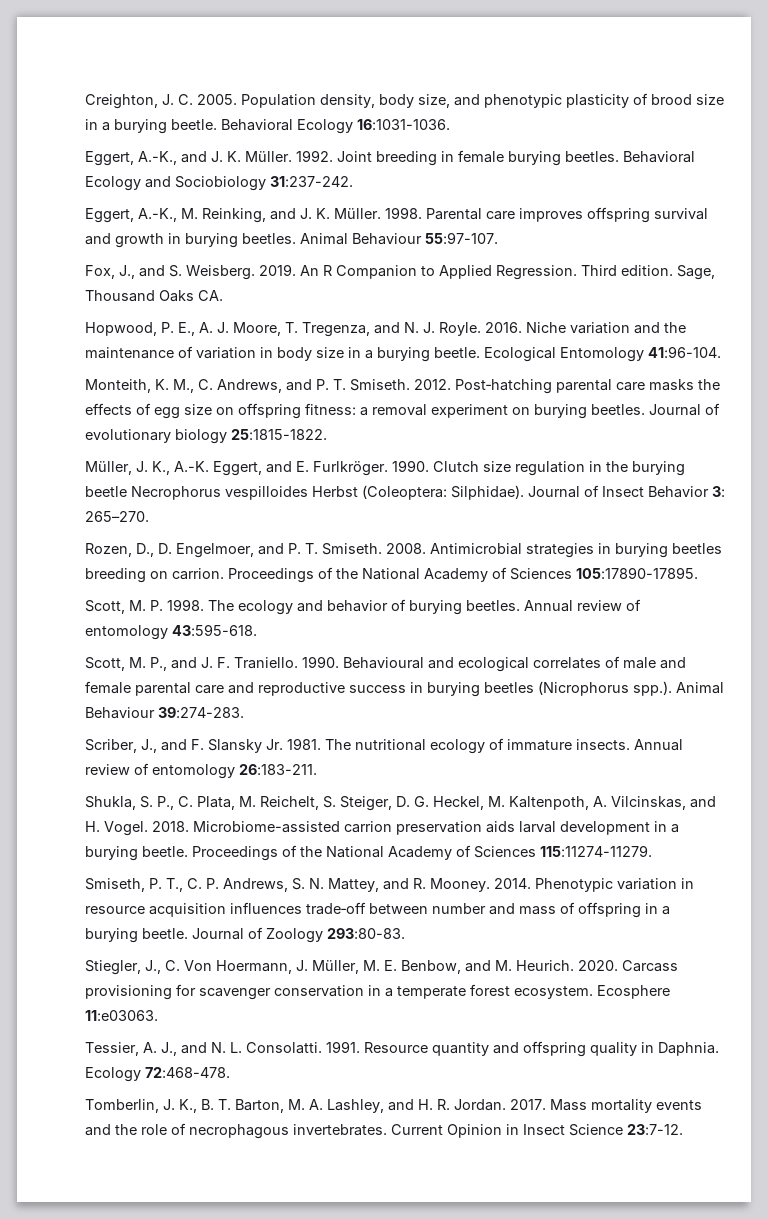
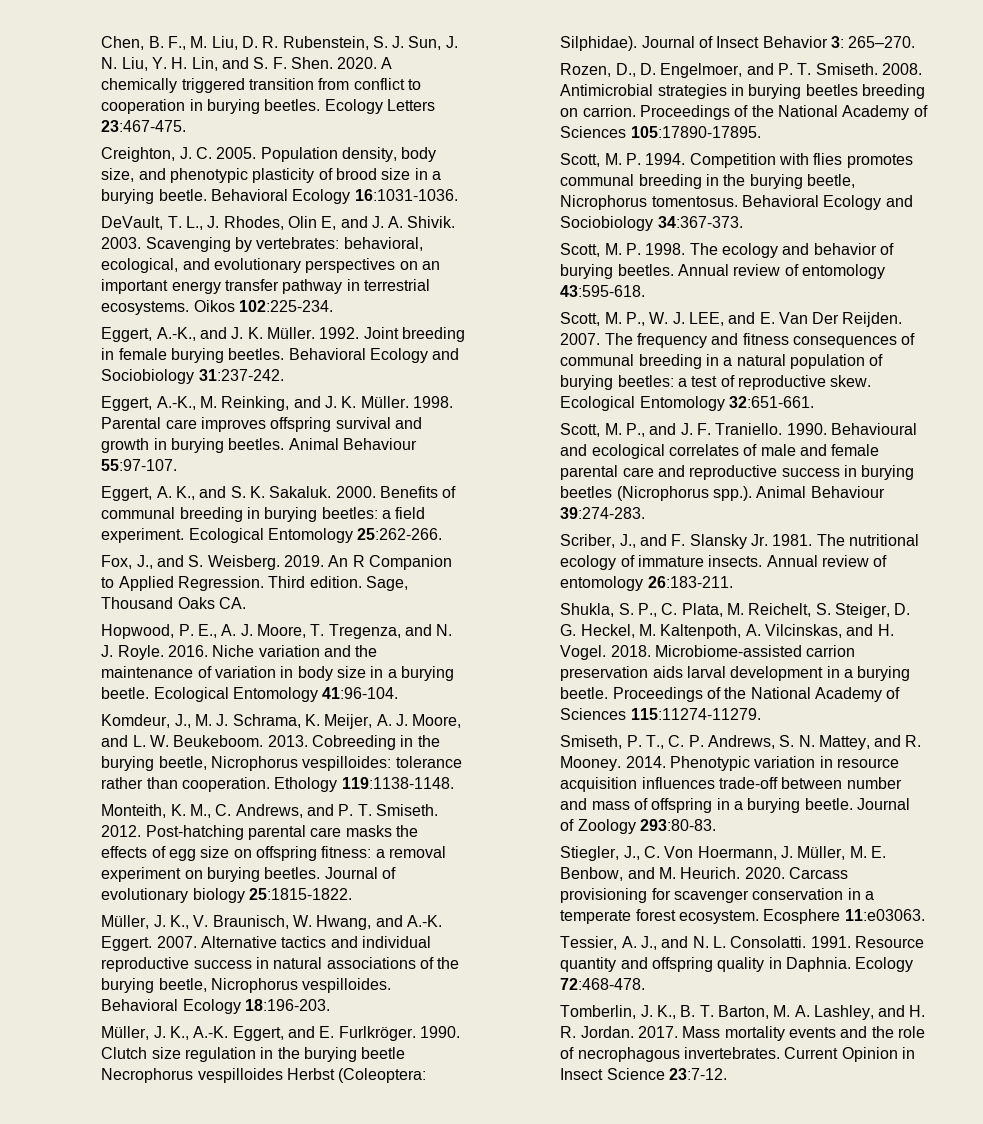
+ Chen, B. F., M. Liu, D. R. Rubenstein, S. J. Sun, J. N. Liu, Y. H. Lin, and S. F. Shen. 2020. A chemically triggered transition from conflict to cooperation in burying beetles. Ecology Letters 23:467-475.
+ DeVault, T. L., J. Rhodes, Olin E, and J. A. Shivik. 2003. Scavenging by vertebrates: behavioral, ecological, and evolutionary perspectives on an important energy transfer pathway in terrestrial ecosystems. Oikos 102:225-234.
+ Eggert, A. K., and S. K. Sakaluk. 2000. Benefits of communal breeding in burying beetles: a field experiment. Ecological Entomology 25:262-266.
+ Komdeur, J., M. J. Schrama, K. Meijer, A. J. Moore, and L. W. Beukeboom. 2013. Cobreeding in the burying beetle, Nicrophorus vespilloides: tolerance rather than cooperation. Ethology 119:1138-1148.
+ Müller, J. K., V. Braunisch, W. Hwang, and A.-K. Eggert. 2007. Alternative tactics and individual reproductive success in natural associations of the burying beetle, Nicrophorus vespilloides. Behavioral Ecology 18:196-203.
+ Scott, M. P. 1994. Competition with flies promotes communal breeding in the burying beetle, Nicrophorus tomentosus. Behavioral Ecology and Sociobiology 34:367-373.
+ Scott, M. P., W. J. LEE, and E. Van Der Reijden. 2007. The frequency and fitness consequences of communal breeding in a natural population of burying beetles: a test of reproductive skew. Ecological Entomology 32:651-661.

